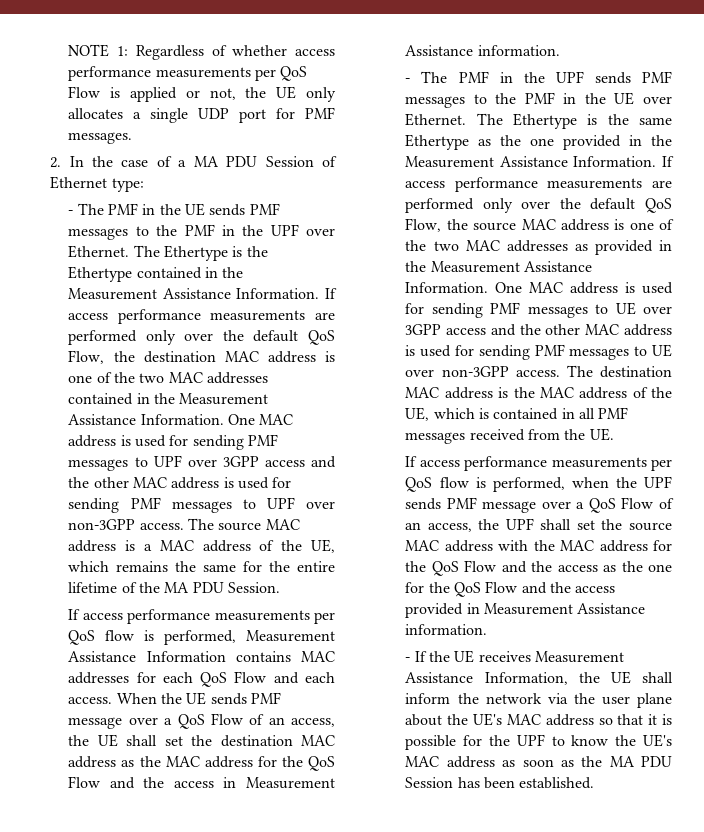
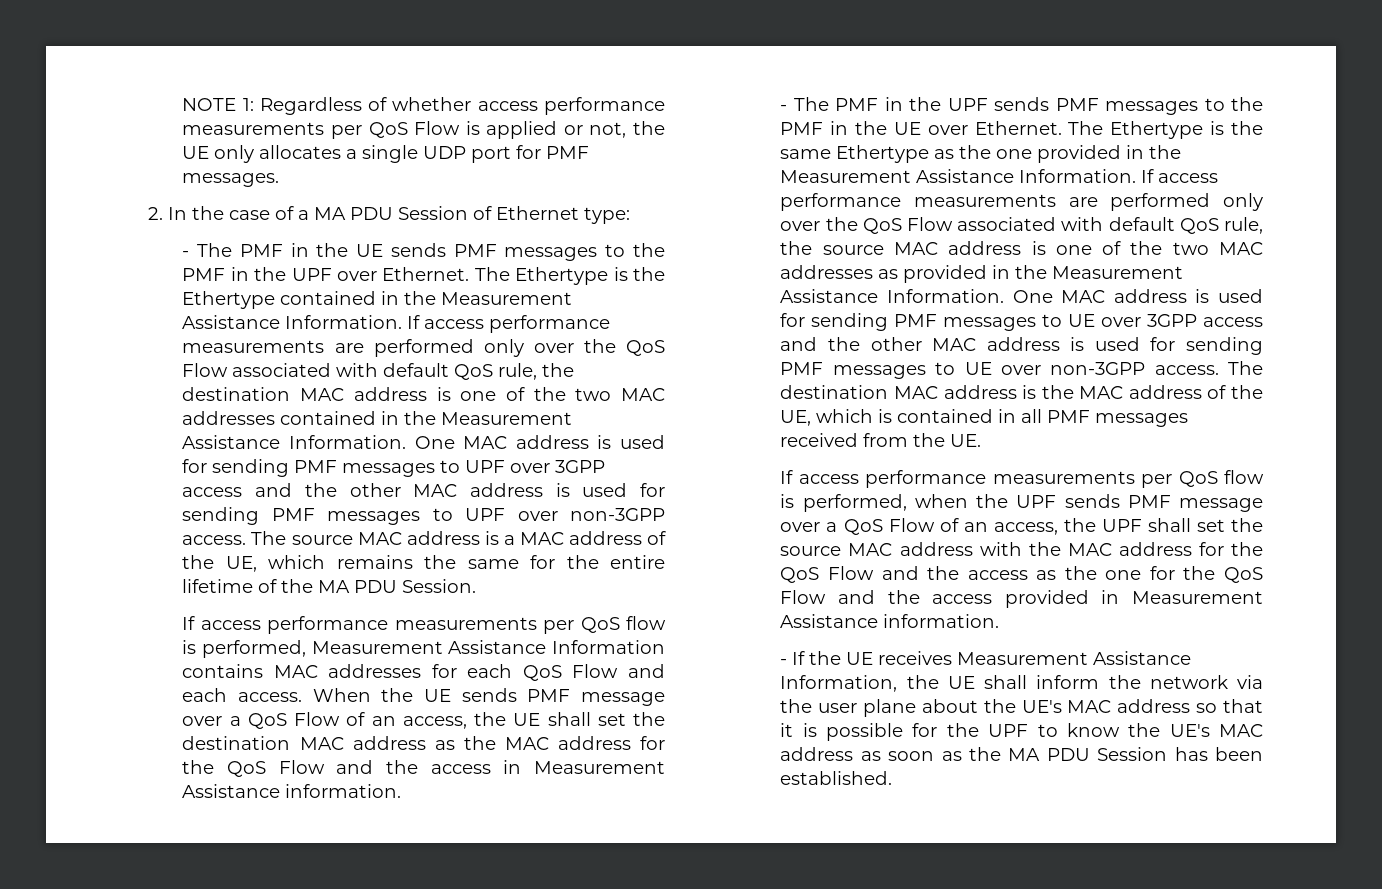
- If access performance measurements are performed only over the default QoS Flow, the destination MAC address is one of the two MAC addresses contained in the Measurement Assistance Information.
+ If access performance measurements are performed only over the QoS Flow associated with default QoS rule, the destination MAC address is one of the two MAC addresses contained in the Measurement Assistance Information.
- If access performance measurements are performed only over the default QoS Flow, the source MAC address is one of the two MAC addresses as provided in the Measurement Assistance Information.
+ If access performance measurements are performed only over the QoS Flow associated with default QoS rule, the source MAC address is one of the two MAC addresses as provided in the Measurement Assistance Information.

